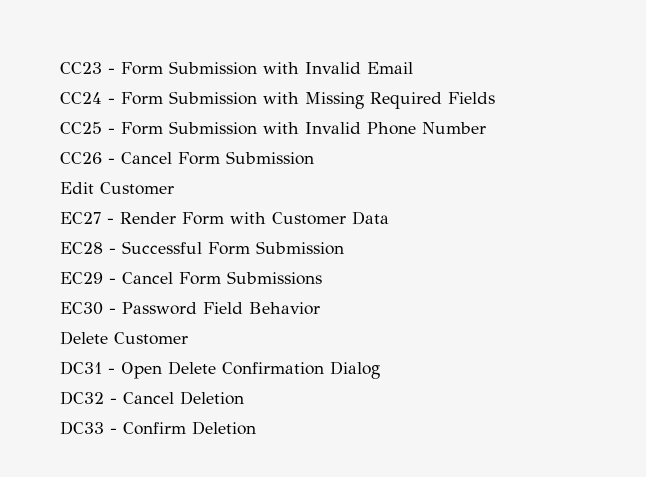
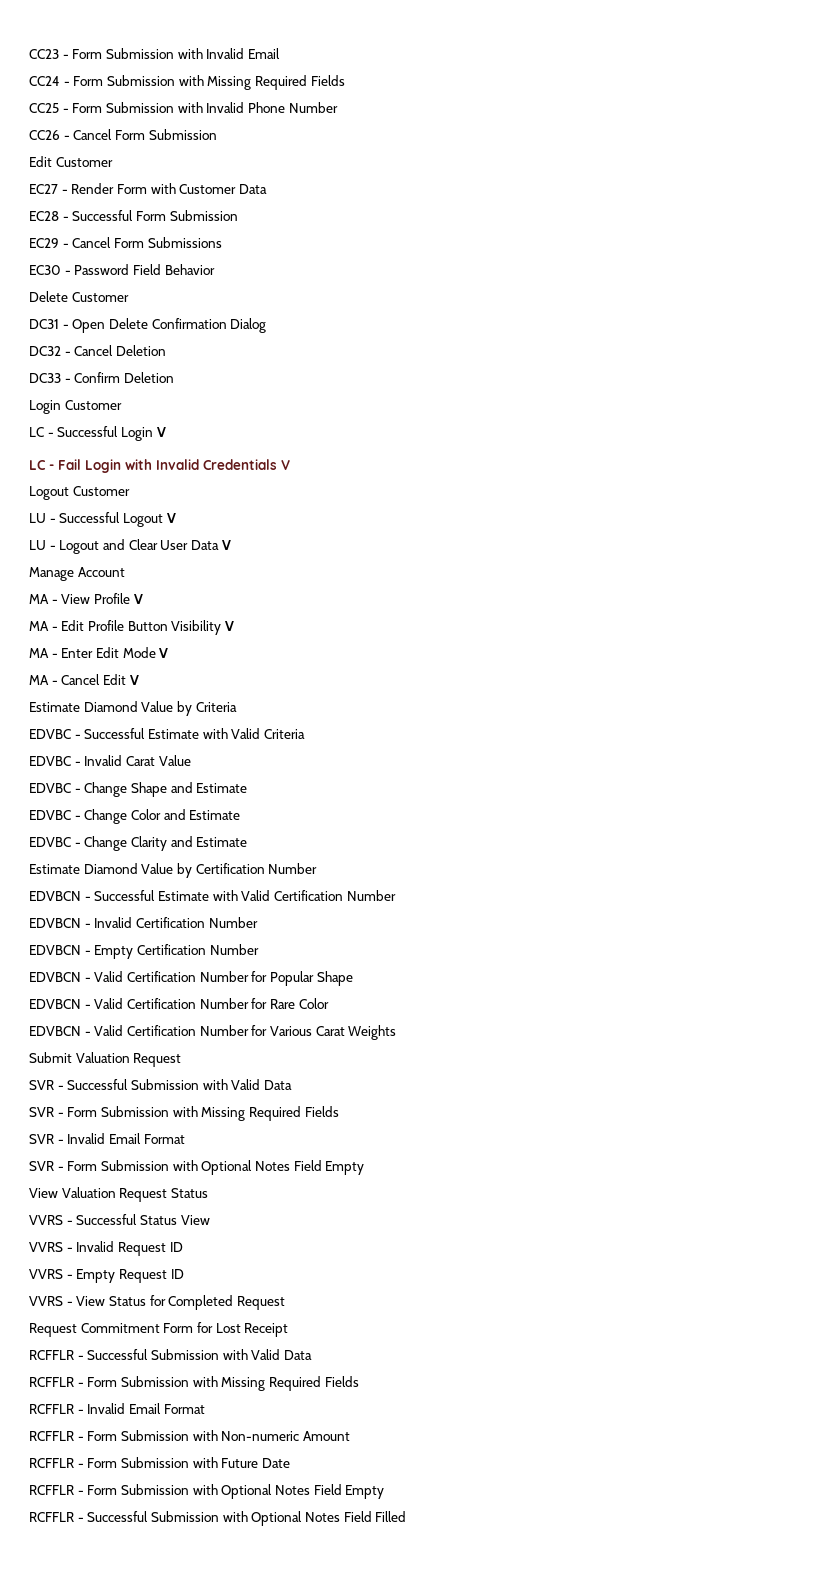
+ Login Customer
+ LC - Successful Login V
+ LC - Fail Login with Invalid Credentials V
+ Logout Customer
+ LU - Successful Logout V
+ LU - Logout and Clear User Data V
+ Manage Account
+ MA - View Profile V
+ MA - Edit Profile Button Visibility V
+ MA - Enter Edit Mode V
+ MA - Cancel Edit V
+ Estimate Diamond Value by Criteria
+ EDVBC - Successful Estimate with Valid Criteria
+ EDVBC - Invalid Carat Value
+ EDVBC - Change Shape and Estimate
+ EDVBC - Change Color and Estimate
+ EDVBC - Change Clarity and Estimate
+ Estimate Diamond Value by Certification Number
+ EDVBCN - Successful Estimate with Valid Certification Number
+ EDVBCN - Invalid Certification Number
+ EDVBCN - Empty Certification Number
+ EDVBCN - Valid Certification Number for Popular Shape
+ EDVBCN - Valid Certification Number for Rare Color
+ EDVBCN - Valid Certification Number for Various Carat Weights
+ Submit Valuation Request
+ SVR - Successful Submission with Valid Data
+ SVR - Form Submission with Missing Required Fields
+ SVR - Invalid Email Format
+ SVR - Form Submission with Optional Notes Field Empty
+ View Valuation Request Status
+ VVRS - Successful Status View
+ VVRS - Invalid Request ID
+ VVRS - Empty Request ID
+ VVRS - View Status for Completed Request
+ Request Commitment Form for Lost Receipt
+ RCFFLR - Successful Submission with Valid Data
+ RCFFLR - Form Submission with Missing Required Fields
+ RCFFLR - Invalid Email Format
+ RCFFLR - Form Submission with Non-numeric Amount
+ RCFFLR - Form Submission with Future Date
+ RCFFLR - Form Submission with Optional Notes Field Empty
+ RCFFLR - Successful Submission with Optional Notes Field Filled

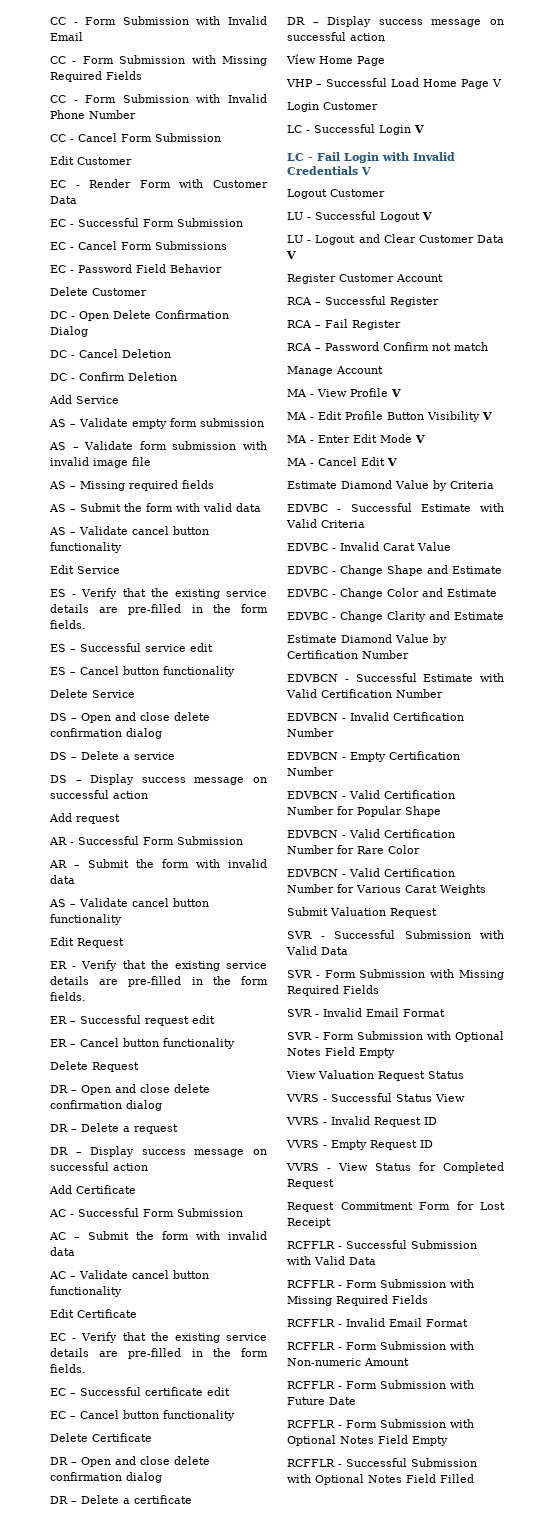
- CC23 - Form Submission with Invalid Email
+ CC - Form Submission with Invalid Email
- CC24 - Form Submission with Missing Required Fields
- CC25 - Form Submission with Invalid Phone Number
+ CC - Form Submission with Missing Required Fields
+ CC - Form Submission with Invalid Phone Number
- CC26 - Cancel Form Submission
+ CC - Cancel Form Submission
- EC27 - Render Form with Customer Data
+ EC - Render Form with Customer Data
- EC28 - Successful Form Submission
- EC29 - Cancel Form Submissions
+ EC - Successful Form Submission
+ EC - Cancel Form Submissions
- EC30 - Password Field Behavior
+ EC - Password Field Behavior
- DC31 - Open Delete Confirmation Dialog
+ DC - Open Delete Confirmation Dialog
- DC32 - Cancel Deletion
+ DC - Cancel Deletion
- DC33 - Confirm Deletion
+ DC - Confirm Deletion
+ Add Service
+ AS – Validate empty form submission
+ AS – Validate form submission with invalid image file
+ AS – Missing required fields
+ AS – Submit the form with valid data
+ AS – Validate cancel button functionality
+ Edit Service
+ ES - Verify that the existing service details are pre-filled in the form fields.
+ ES – Successful service edit
+ ES – Cancel button functionality
+ Delete Service
+ DS – Open and close delete confirmation dialog
+ DS – Delete a service
+ DS – Display success message on successful action
+ Add request
+ AR - Successful Form Submission
+ AR – Submit the form with invalid data
+ AS – Validate cancel button functionality
+ Edit Request
+ ER - Verify that the existing service details are pre-filled in the form fields.
+ ER – Successful request edit
+ ER – Cancel button functionality
+ Delete Request
+ DR – Open and close delete confirmation dialog
+ DR – Delete a request
+ DR – Display success message on successful action
+ Add Certificate
+ AC - Successful Form Submission
+ AC – Submit the form with invalid data
+ AC – Validate cancel button functionality
+ Edit Certificate
+ EC - Verify that the existing service details are pre-filled in the form fields.
+ EC – Successful certificate edit
+ EC – Cancel button functionality
+ Delete Certificate
+ DR – Open and close delete confirmation dialog
+ DR – Delete a certificate
+ DR – Display success message on successful action
+ Vỉew Home Page
+ VHP – Successful Load Home Page V
- LU - Logout and Clear User Data V
+ LU - Logout and Clear Customer Data V
+ Register Customer Account
+ RCA – Successful Register
+ RCA – Fail Register
+ RCA – Password Confirm not match

